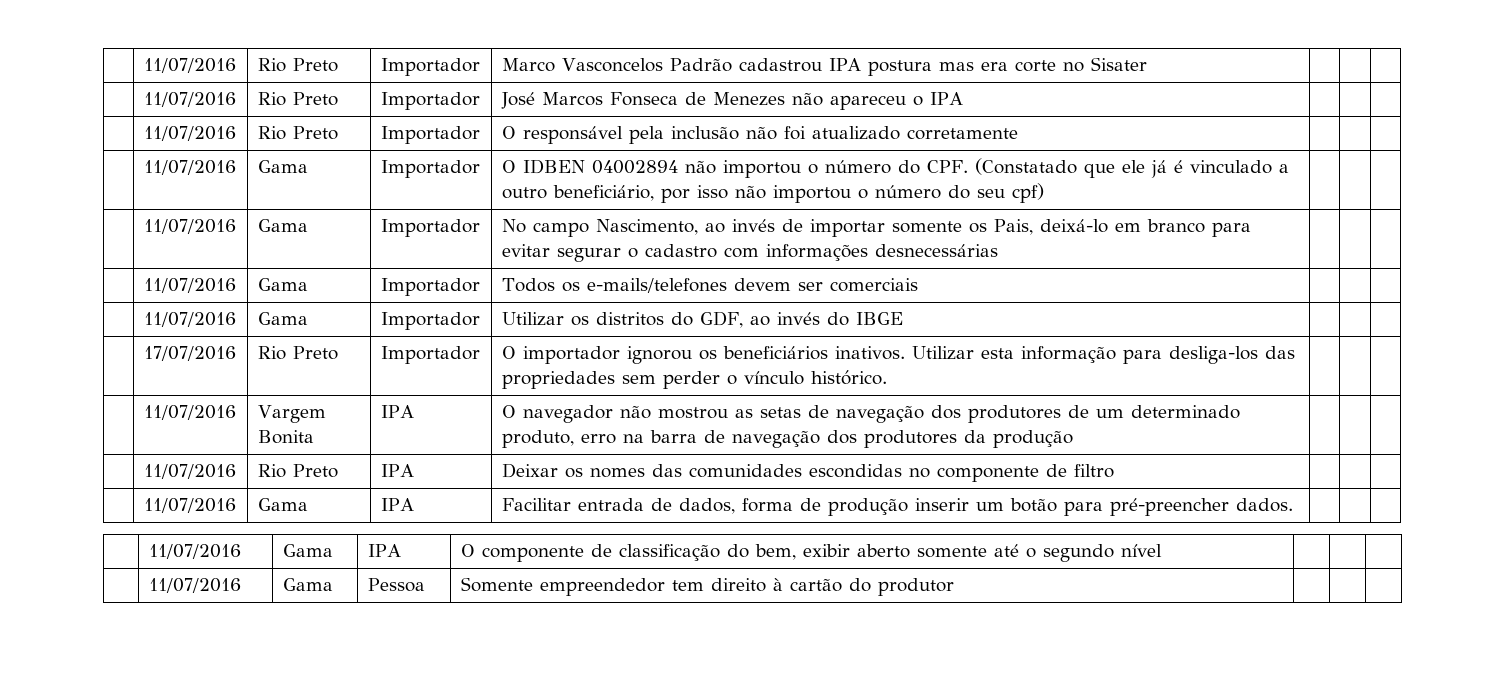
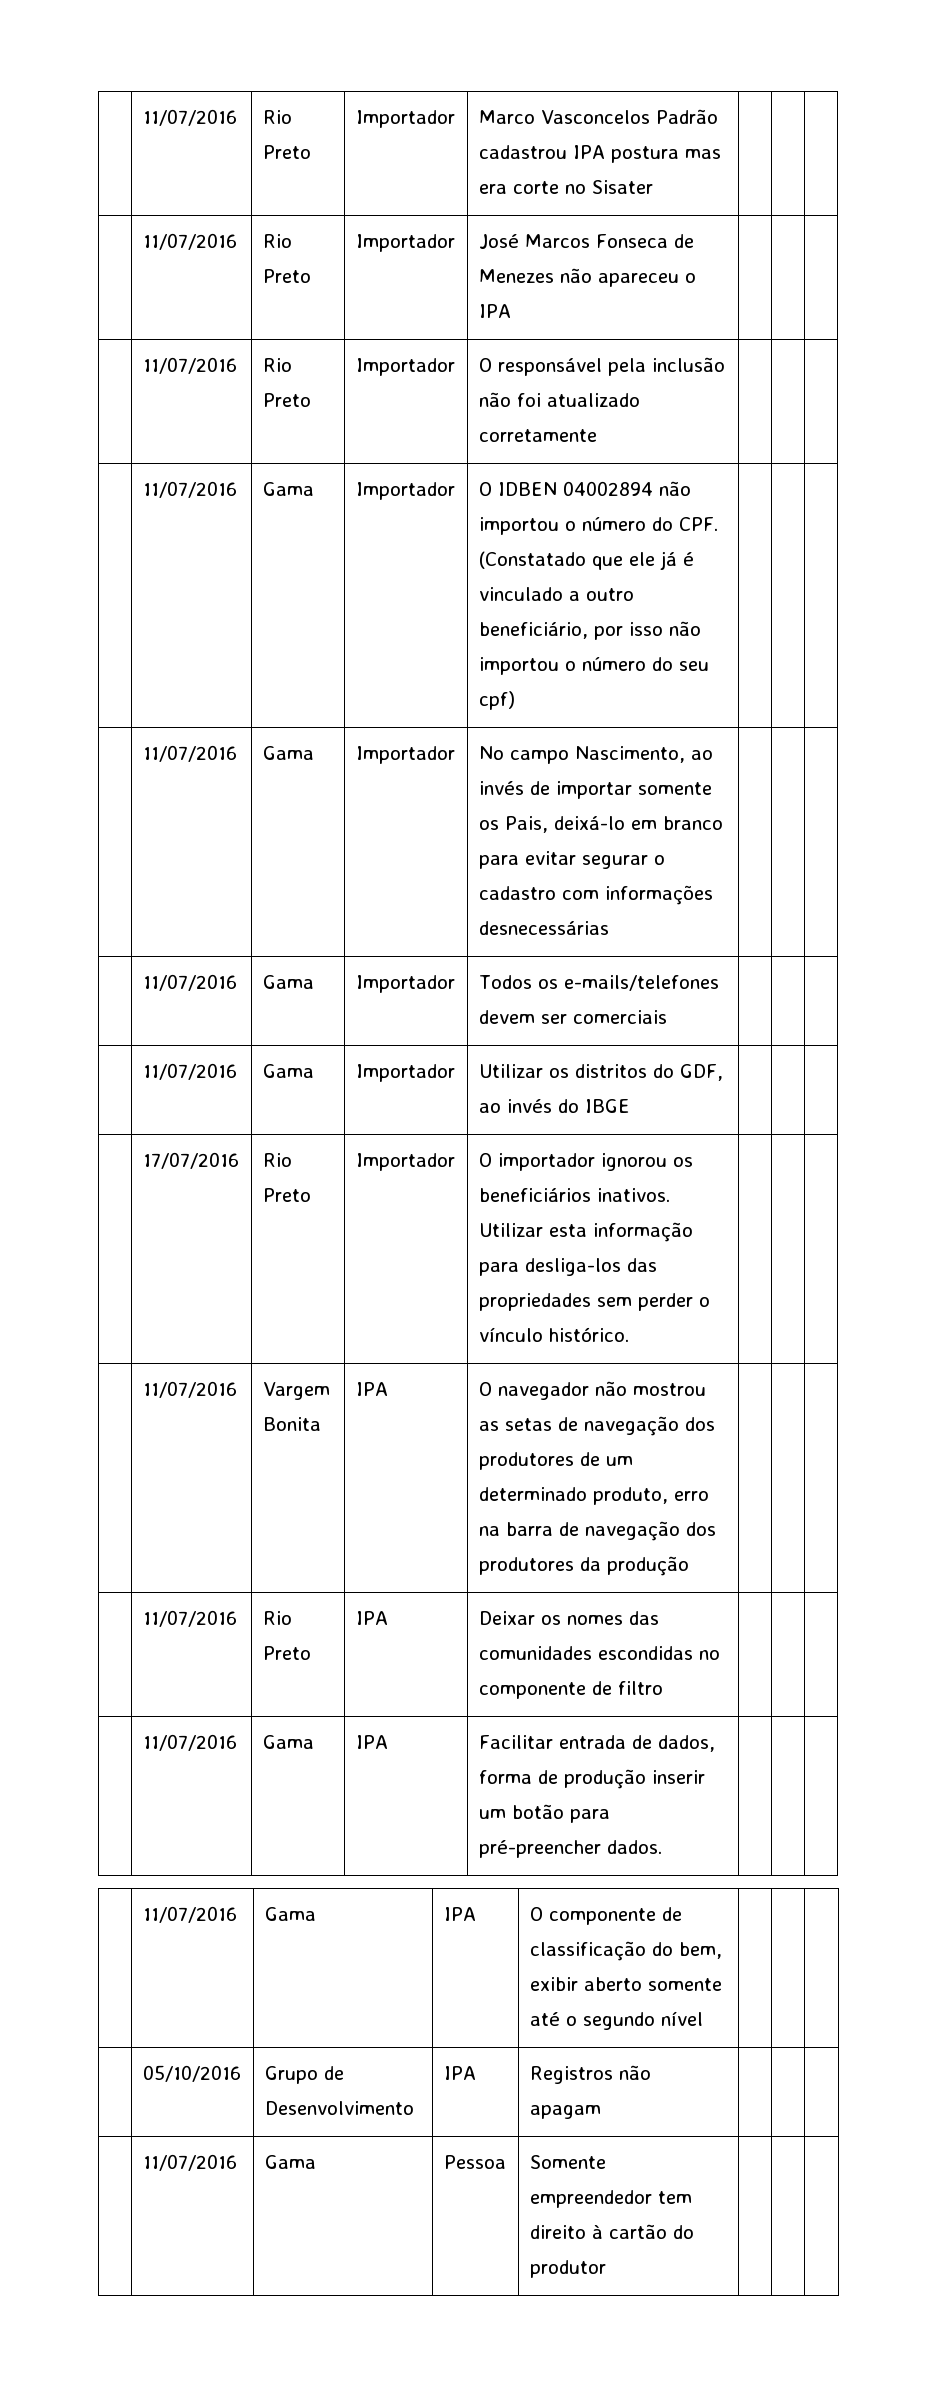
+ | 05/10/2016 | Grupo de Desenvolvimento | IPA | Registros não apagam | | |

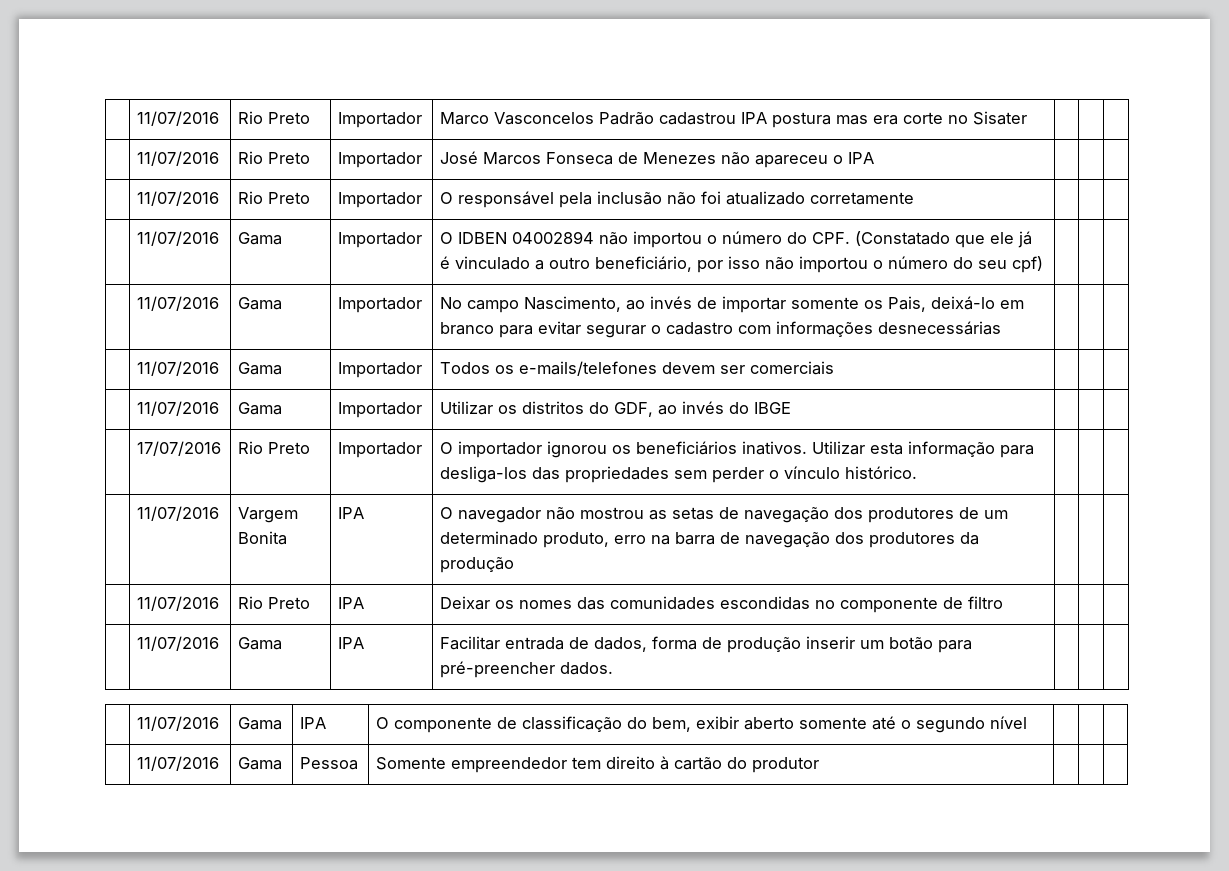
- | 05/10/2016 | Grupo de Desenvolvimento | IPA | Registros não apagam | | |

